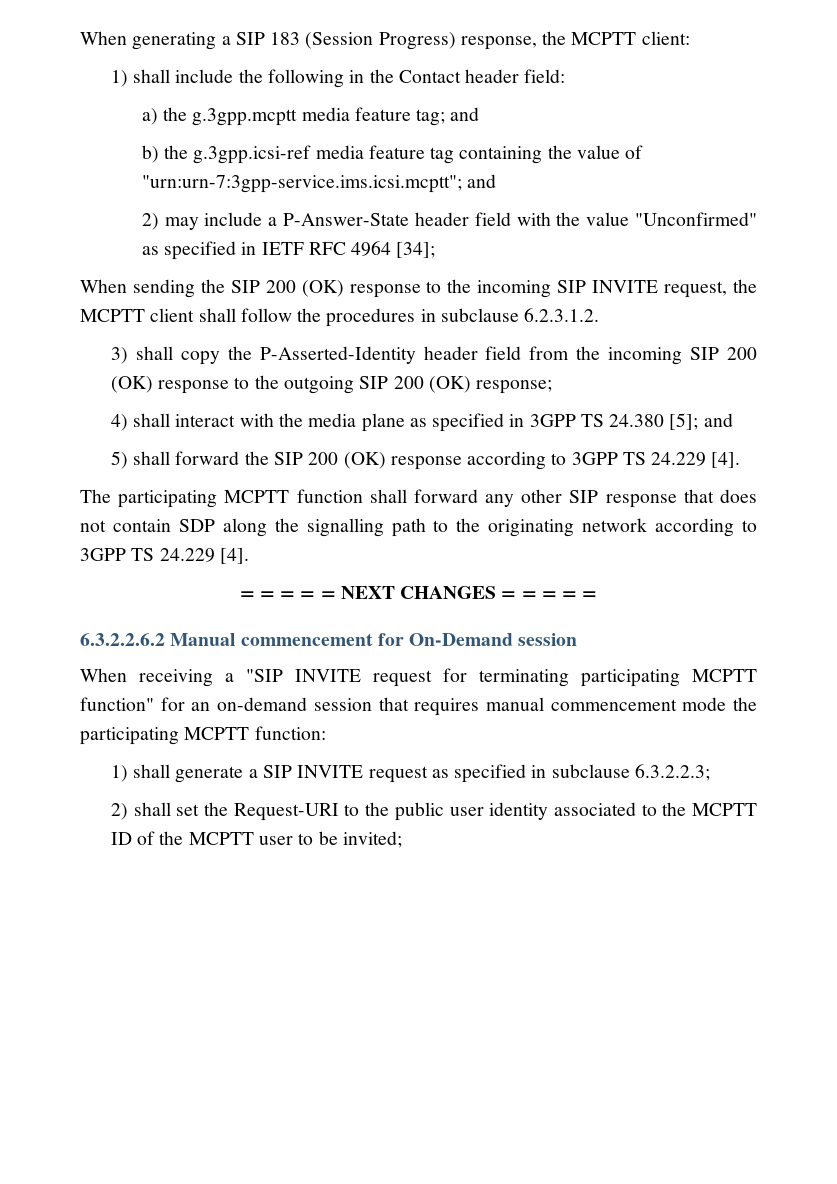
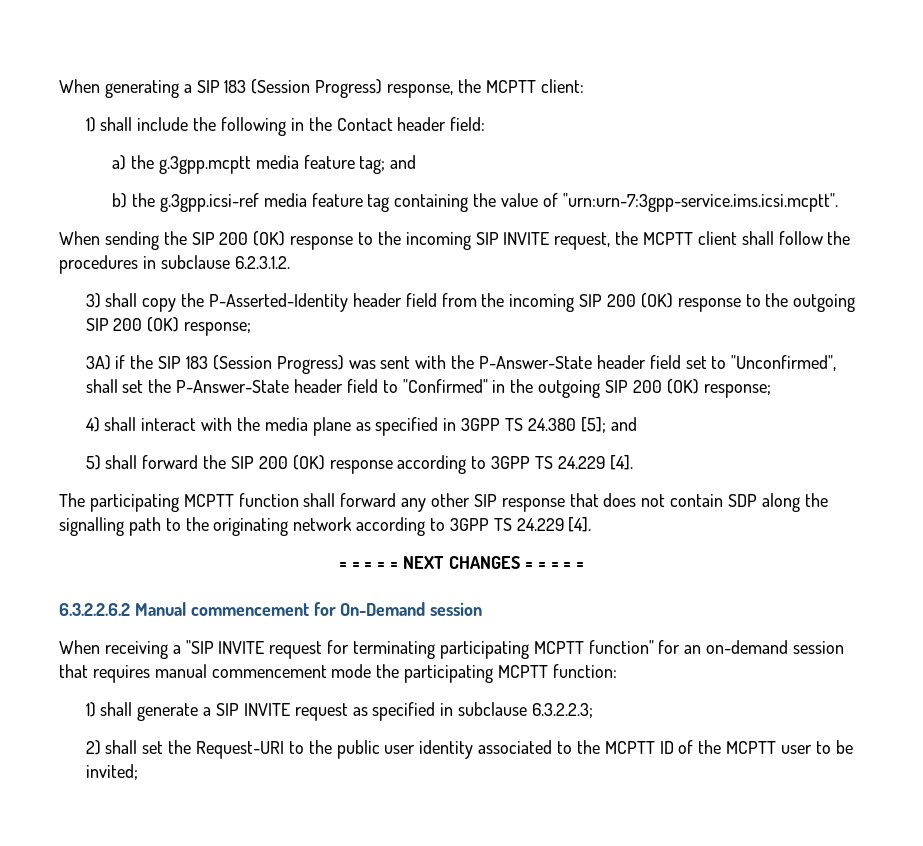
- b) the g.3gpp.icsi-ref media feature tag containing the value of "urn:urn-7:3gpp-service.ims.icsi.mcptt"; and
- 2) may include a P-Answer-State header field with the value "Unconfirmed" as specified in IETF RFC 4964 [34];
+ b) the g.3gpp.icsi-ref media feature tag containing the value of "urn:urn-7:3gpp-service.ims.icsi.mcptt".
+ 3A) if the SIP 183 (Session Progress) was sent with the P-Answer-State header field set to "Unconfirmed", shall set the P-Answer-State header field to "Confirmed" in the outgoing SIP 200 (OK) response;

